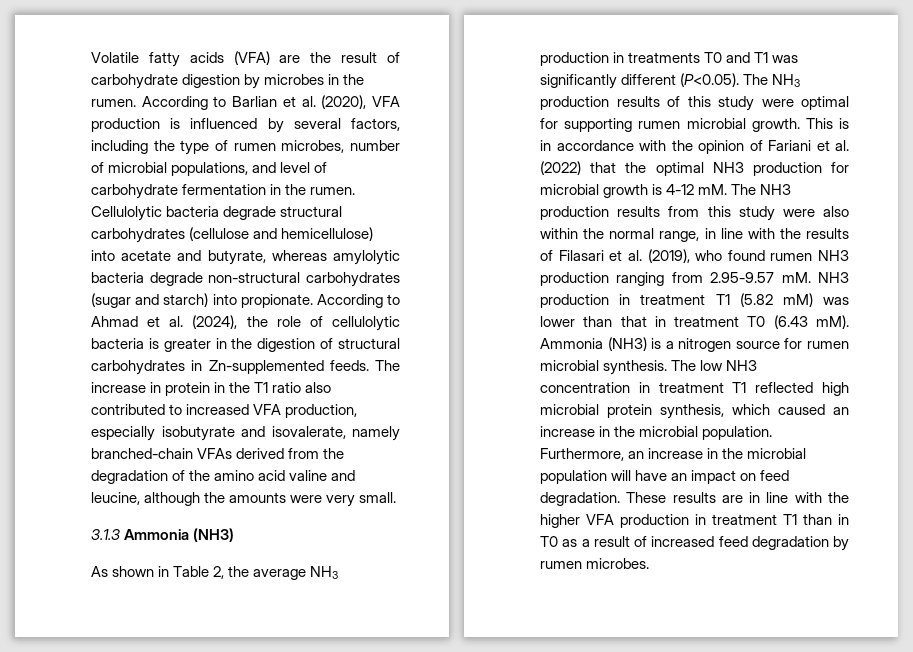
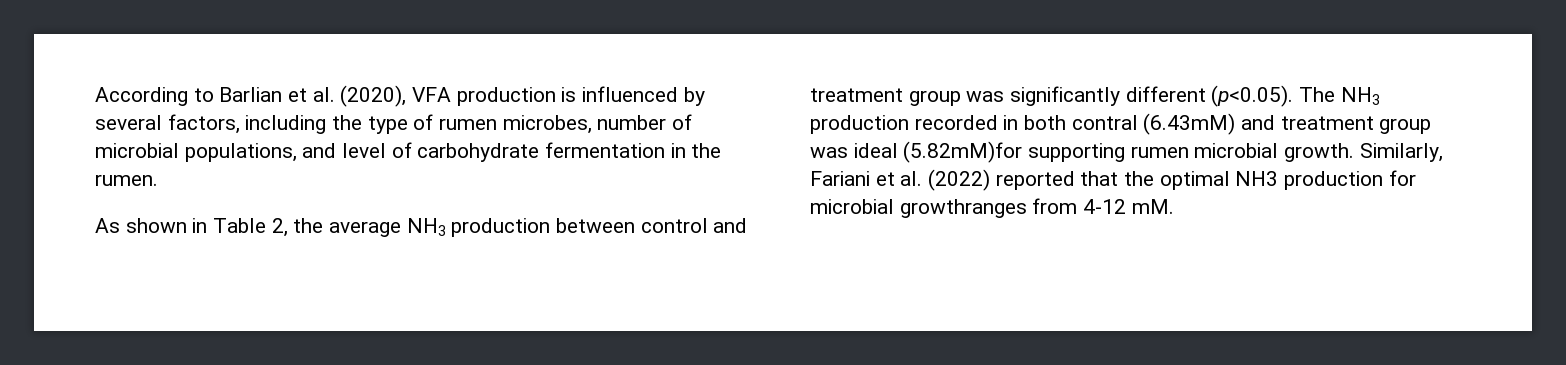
- Volatile fatty acids (VFA) are the result of carbohydrate digestion by microbes in the rumen.
- Cellulolytic bacteria degrade structural carbohydrates (cellulose and hemicellulose) into acetate and butyrate, whereas amylolytic bacteria degrade non-structural carbohydrates (sugar and starch) into propionate. According to Ahmad et al. (2024), the role of cellulolytic bacteria is greater in the digestion of structural carbohydrates in Zn-supplemented feeds. The increase in protein in the T1 ratio also contributed to increased VFA production, especially isobutyrate and isovalerate, namely branched-chain VFAs derived from the degradation of the amino acid valine and leucine, although the amounts were very small.
- 3.1.3 Ammonia (NH3)
- As shown in Table 2, the average NH3 production in treatments T0 and T1 was significantly different (P<0.05). The NH3 production results of this study were optimal for supporting rumen microbial growth. This is in accordance with the opinion of Fariani et al. (2022) that the optimal NH3 production for microbial growth is 4-12 mM. The NH3 production results from this study were also within the normal range, in line with the results of Filasari et al. (2019), who found rumen NH3 production ranging from 2.95-9.57 mM. NH3 production in treatment T1 (5.82 mM) was lower than that in treatment T0 (6.43 mM). Ammonia (NH3) is a nitrogen source for rumen microbial synthesis. The low NH3 concentration in treatment T1 reflected high microbial protein synthesis, which caused an increase in the microbial population. Furthermore, an increase in the microbial population will have an impact on feed degradation. These results are in line with the higher VFA production in treatment T1 than in T0 as a result of increased feed degradation by rumen microbes.
+ As shown in Table 2, the average NH3 production between control and treatment group was significantly different (p<0.05). The NH3 production recorded in both contral (6.43mM) and treatment group was ideal (5.82mM)for supporting rumen microbial growth. Similarly, Fariani et al. (2022) reported that the optimal NH3 production for microbial growthranges from 4-12 mM.

